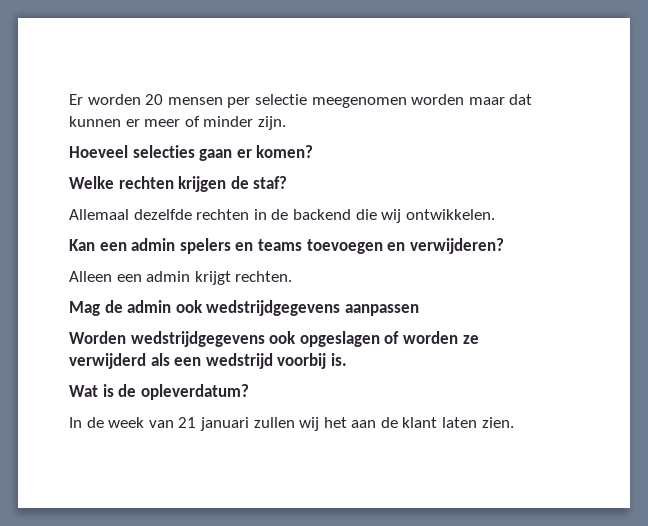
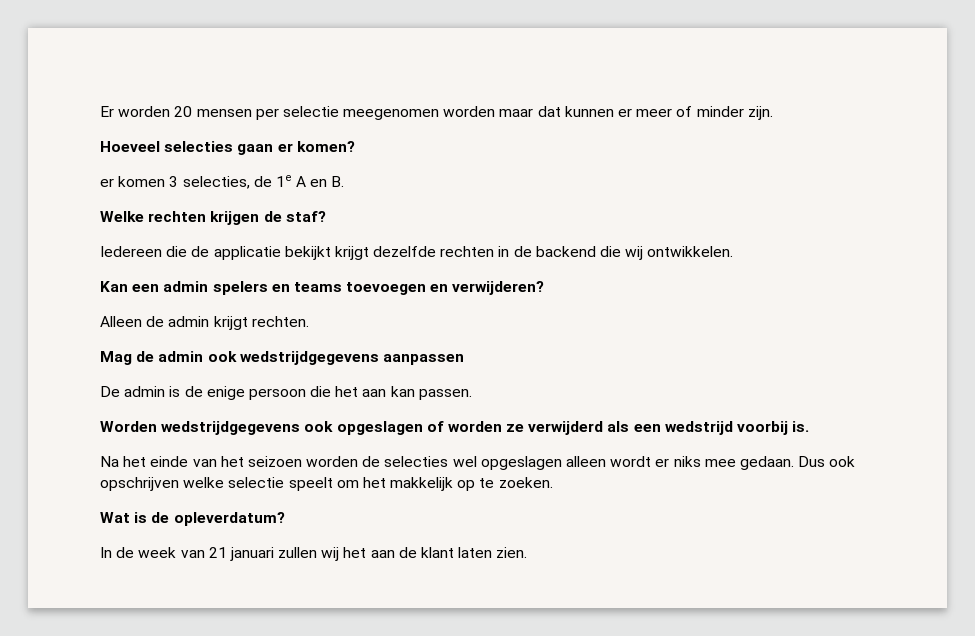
+ er komen 3 selecties, de 1e A en B.
- Allemaal dezelfde rechten in de backend die wij ontwikkelen.
+ Iedereen die de applicatie bekijkt krijgt dezelfde rechten in de backend die wij ontwikkelen.
- Alleen een admin krijgt rechten.
+ Alleen de admin krijgt rechten.
+ De admin is de enige persoon die het aan kan passen.
+ Na het einde van het seizoen worden de selecties wel opgeslagen alleen wordt er niks mee gedaan. Dus ook opschrijven welke selectie speelt om het makkelijk op te zoeken.

